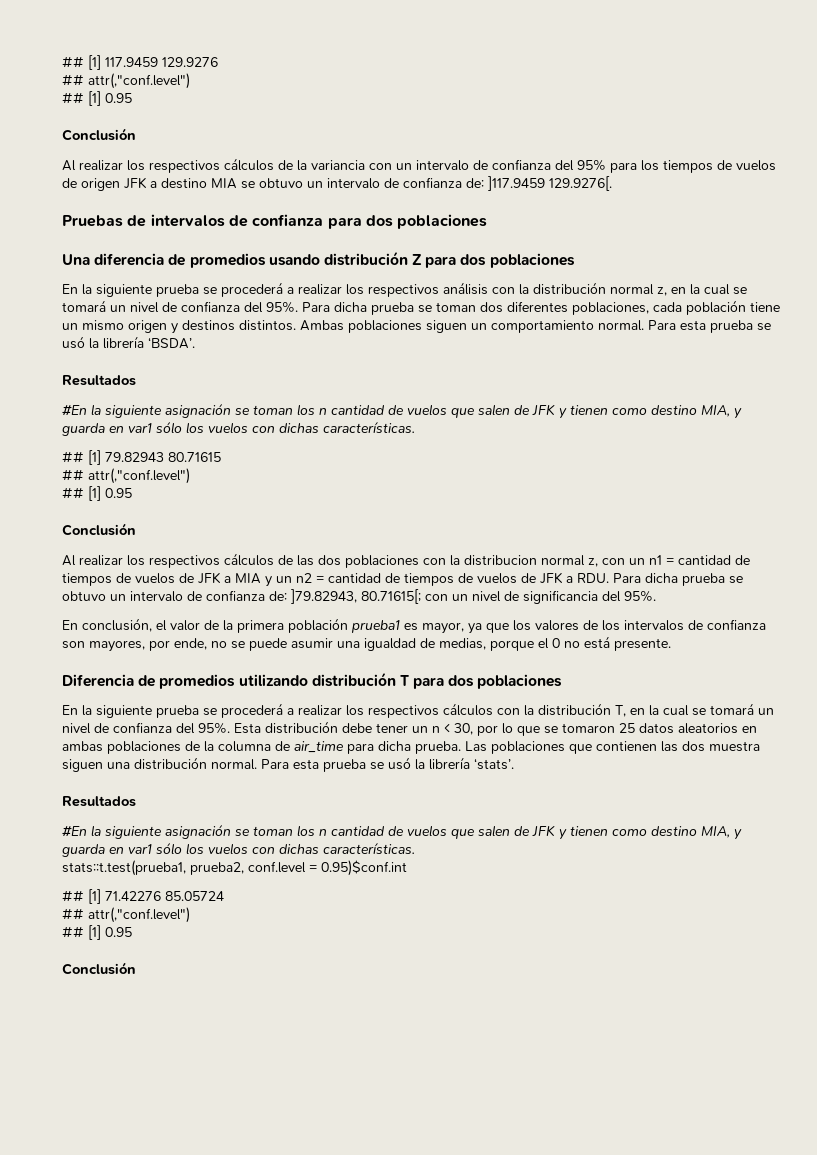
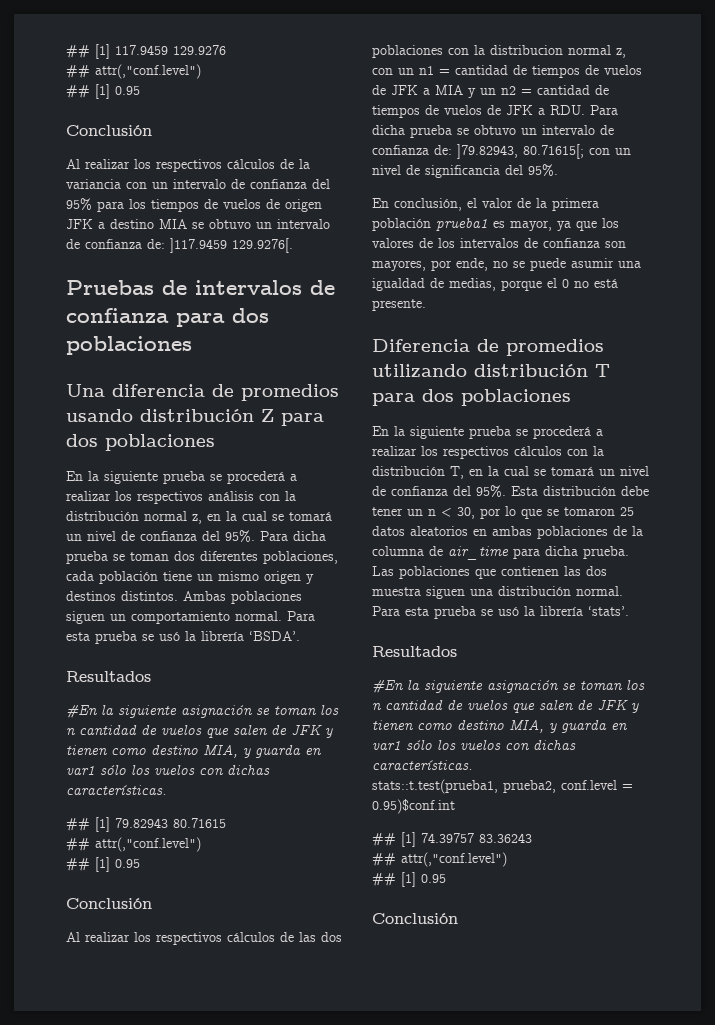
- ## [1] 71.42276 85.05724
+ ## [1] 74.39757 83.36243

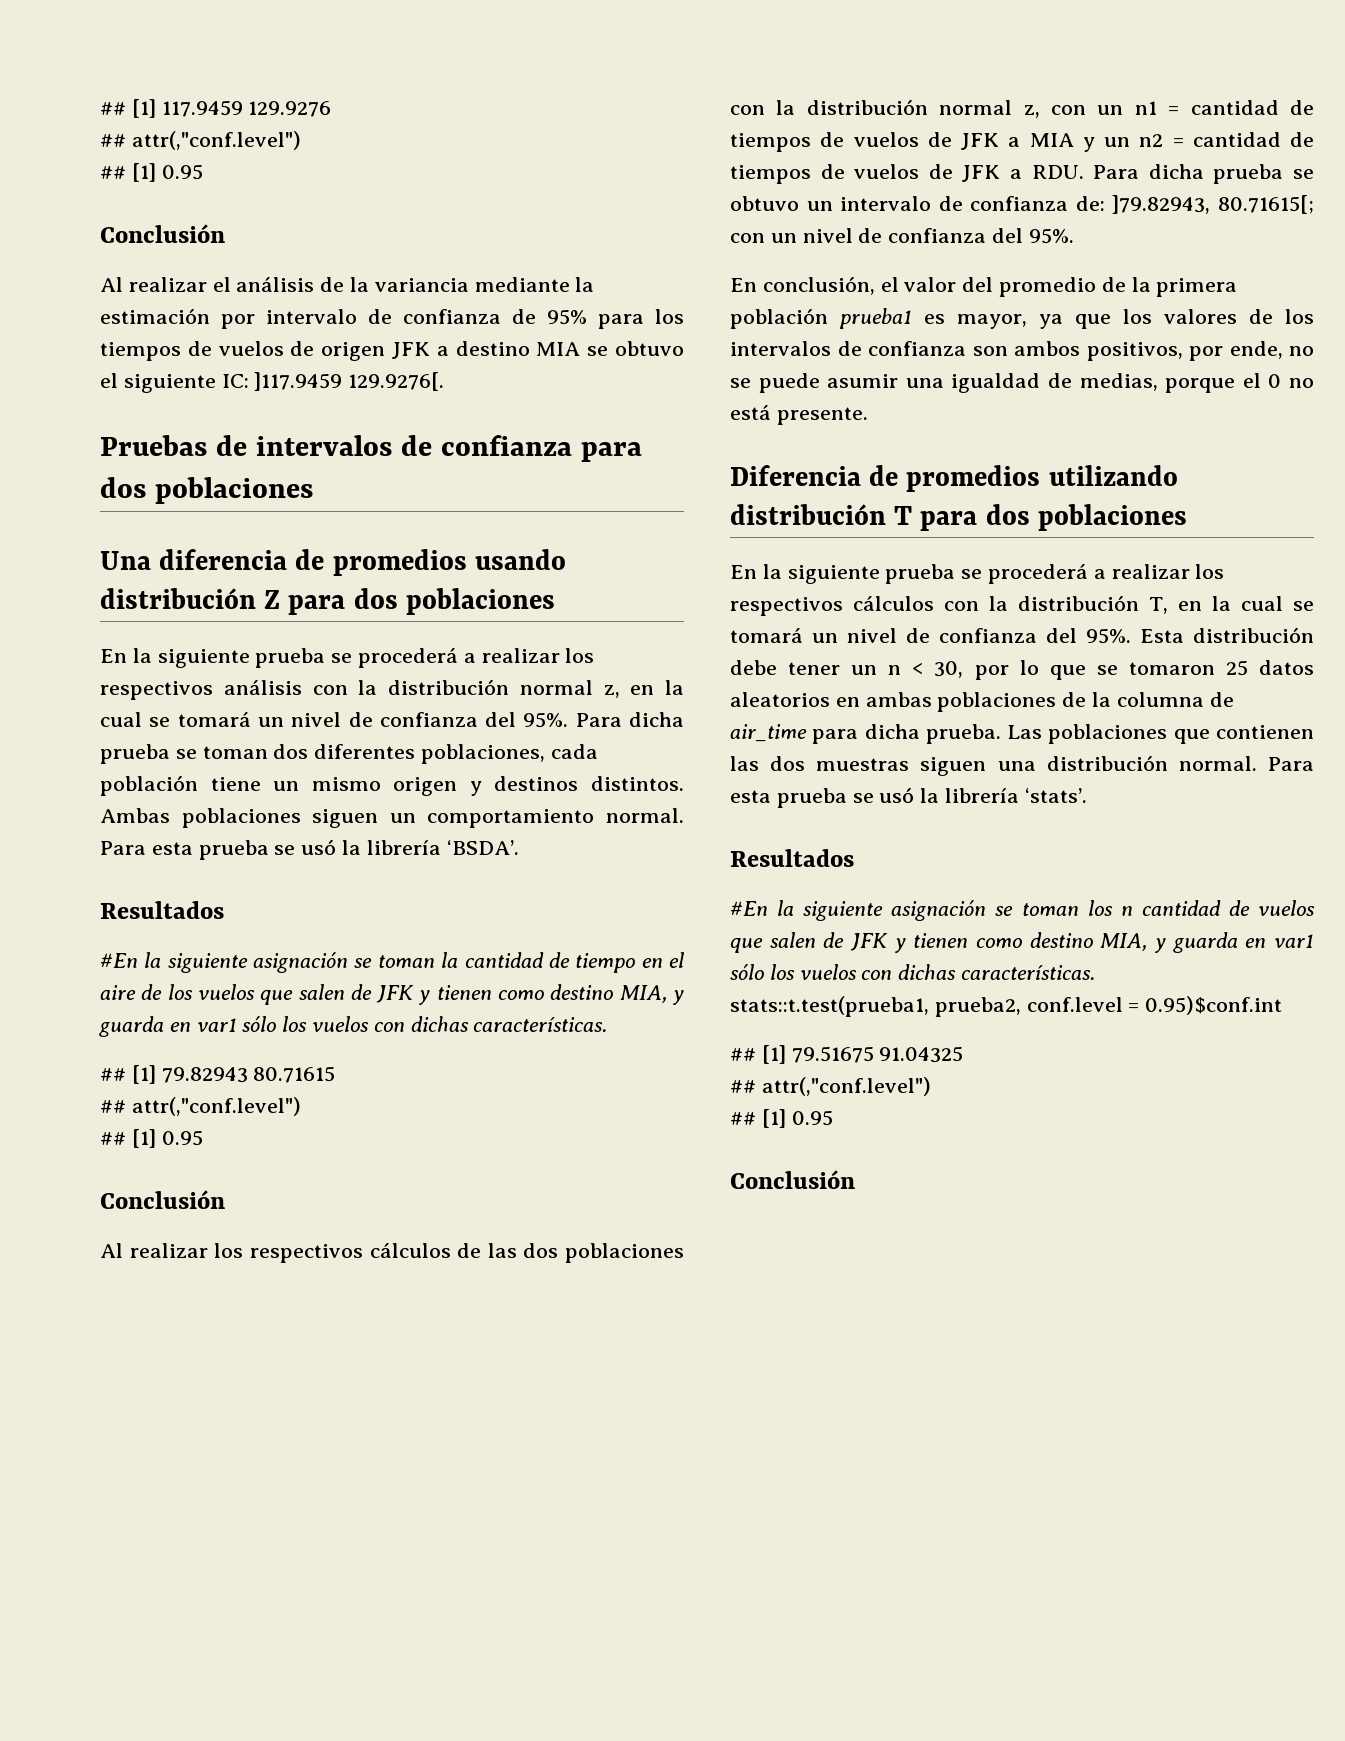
- Al realizar los respectivos cálculos de la variancia con un intervalo de confianza del 95% para los tiempos de vuelos de origen JFK a destino MIA se obtuvo un intervalo de confianza de: ]117.9459 129.9276[.
+ Al realizar el análisis de la variancia mediante la estimación por intervalo de confianza de 95% para los tiempos de vuelos de origen JFK a destino MIA se obtuvo el siguiente IC: ]117.9459 129.9276[.
  Para esta prueba se usó la librería ‘BSDA’.
  Resultados
- #En la siguiente asignación se toman los n cantidad de vuelos que salen de JFK y tienen como destino MIA, y guarda en var1 sólo los vuelos con dichas características.
+ #En la siguiente asignación se toman la cantidad de tiempo en el aire de los vuelos que salen de JFK y tienen como destino MIA, y guarda en var1 sólo los vuelos con dichas características.
- Al realizar los respectivos cálculos de las dos poblaciones con la distribucion normal z, con un n1 = cantidad de tiempos de vuelos de JFK a MIA y un n2 = cantidad de tiempos de vuelos de JFK a RDU. Para dicha prueba se obtuvo un intervalo de confianza de: ]79.82943, 80.71615[; con un nivel de significancia del 95%.
+ Al realizar los respectivos cálculos de las dos poblaciones con la distribución normal z, con un n1 = cantidad de tiempos de vuelos de JFK a MIA y un n2 = cantidad de tiempos de vuelos de JFK a RDU. Para dicha prueba se obtuvo un intervalo de confianza de: ]79.82943, 80.71615[; con un nivel de confianza del 95%.
- En conclusión, el valor de la primera población prueba1 es mayor, ya que los valores de los intervalos de confianza son mayores, por ende, no se puede asumir una igualdad de medias, porque el 0 no está presente.
+ En conclusión, el valor del promedio de la primera población prueba1 es mayor, ya que los valores de los intervalos de confianza son ambos positivos, por ende, no se puede asumir una igualdad de medias, porque el 0 no está presente.
- Las poblaciones que contienen las dos muestra siguen una distribución normal.
+ Las poblaciones que contienen las dos muestras siguen una distribución normal.
- ## [1] 74.39757 83.36243
+ ## [1] 79.51675 91.04325

